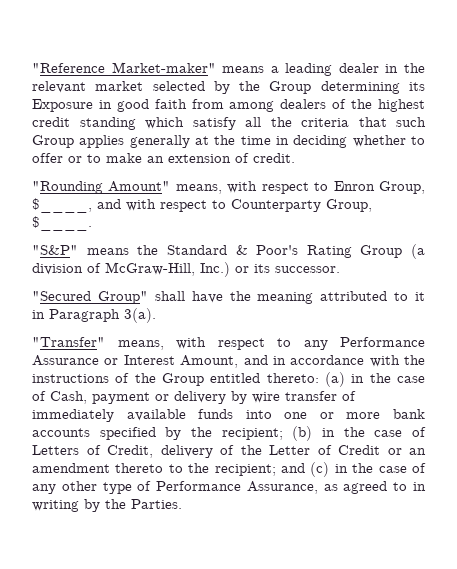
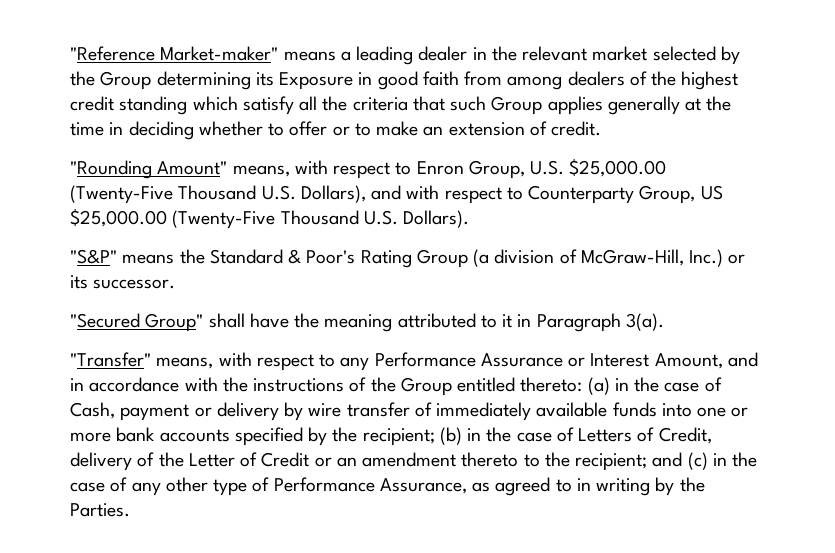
- "Rounding Amount" means, with respect to Enron Group, $____, and with respect to Counterparty Group, $____.
+ "Rounding Amount" means, with respect to Enron Group, U.S. $25,000.00 (Twenty-Five Thousand U.S. Dollars), and with respect to Counterparty Group, US $25,000.00 (Twenty-Five Thousand U.S. Dollars).

